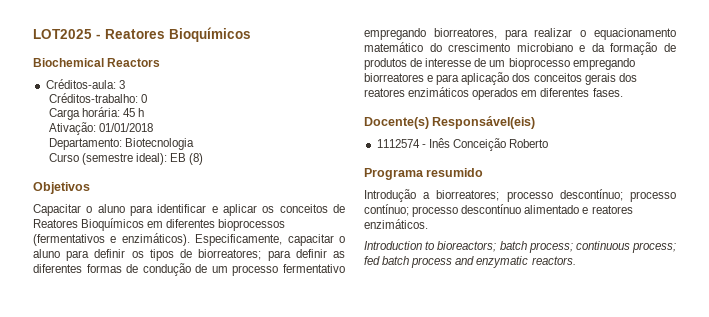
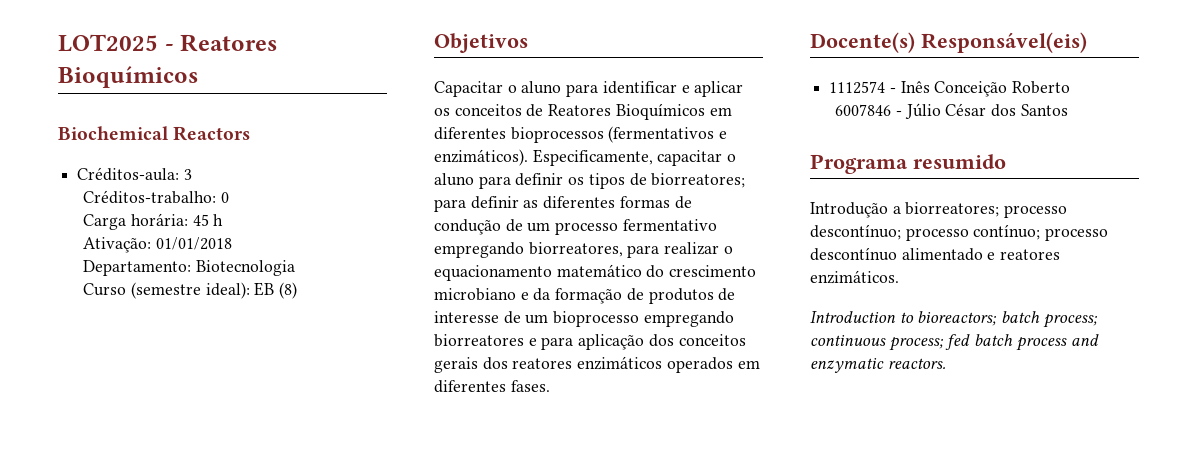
+ 6007846 - Júlio César dos Santos

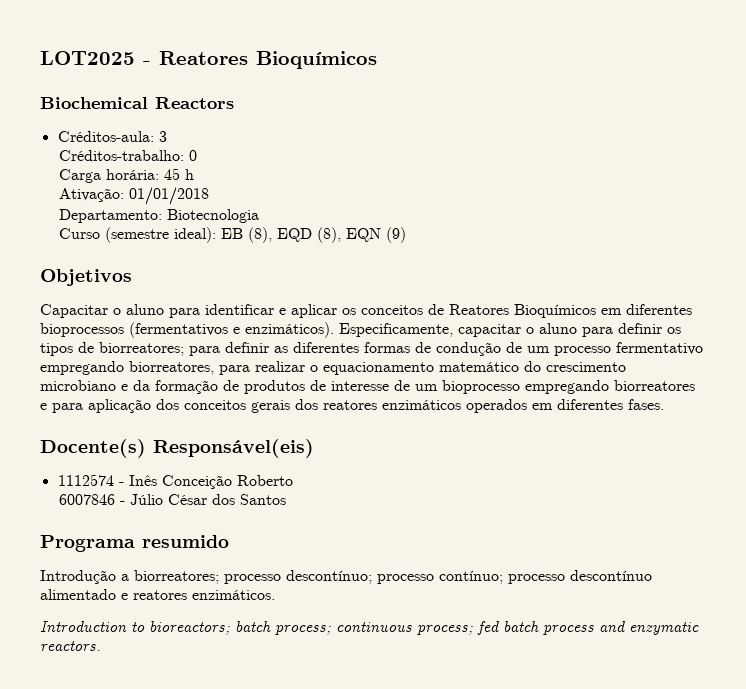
- Curso (semestre ideal): EB (8)
+ Curso (semestre ideal): EB (8), EQD (8), EQN (9)

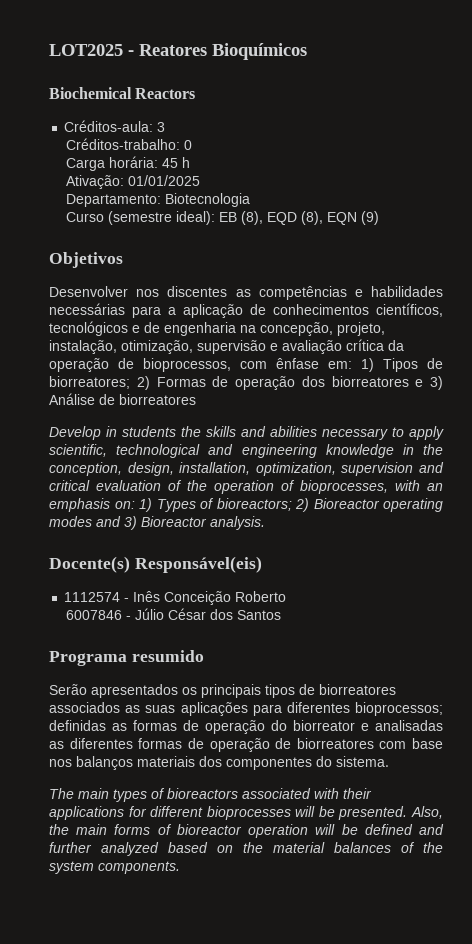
- Ativação: 01/01/2018
+ Ativação: 01/01/2025
- Capacitar o aluno para identificar e aplicar os conceitos de Reatores Bioquímicos em diferentes bioprocessos (fermentativos e enzimáticos). Especificamente, capacitar o aluno para definir os tipos de biorreatores; para definir as diferentes formas de condução de um processo fermentativo empregando biorreatores, para realizar o equacionamento matemático do crescimento microbiano e da formação de produtos de interesse de um bioprocesso empregando biorreatores e para aplicação dos conceitos gerais dos reatores enzimáticos operados em diferentes fases.
+ Desenvolver nos discentes as competências e habilidades necessárias para a aplicação de conhecimentos científicos, tecnológicos e de engenharia na concepção, projeto, instalação, otimização, supervisão e avaliação crítica da operação de bioprocessos, com ênfase em: 1) Tipos de biorreatores; 2) Formas de operação dos biorreatores e 3) Análise de biorreatores
+ Develop in students the skills and abilities necessary to apply scientific, technological and engineering knowledge in the conception, design, installation, optimization, supervision and critical evaluation of the operation of bioprocesses, with an emphasis on: 1) Types of bioreactors; 2) Bioreactor operating modes and 3) Bioreactor analysis.
- Introdução a biorreatores; processo descontínuo; processo contínuo; processo descontínuo alimentado e reatores enzimáticos.
- Introduction to bioreactors; batch process; continuous process; fed batch process and enzymatic reactors.
+ Serão apresentados os principais tipos de biorreatores associados as suas aplicações para diferentes bioprocessos; definidas as formas de operação do biorreator e analisadas as diferentes formas de operação de biorreatores com base nos balanços materiais dos componentes do sistema.
+ The main types of bioreactors associated with their applications for different bioprocesses will be presented. Also, the main forms of bioreactor operation will be defined and further analyzed based on the material balances of the system components.

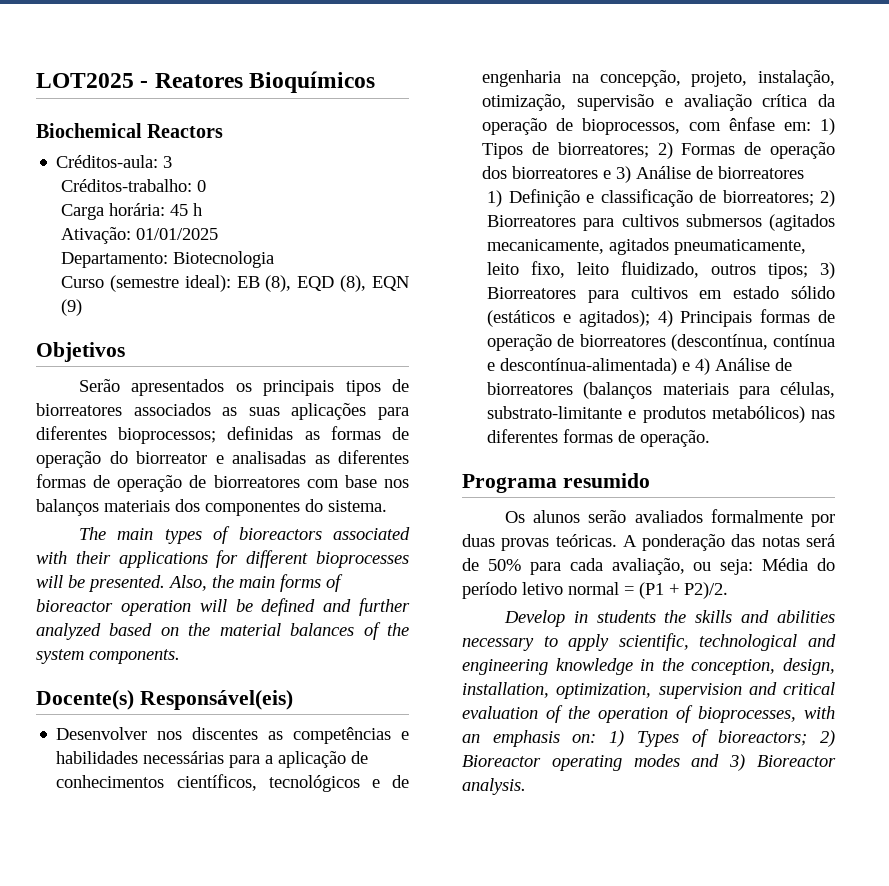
- Desenvolver nos discentes as competências e habilidades necessárias para a aplicação de conhecimentos científicos, tecnológicos e de engenharia na concepção, projeto, instalação, otimização, supervisão e avaliação crítica da operação de bioprocessos, com ênfase em: 1) Tipos de biorreatores; 2) Formas de operação dos biorreatores e 3) Análise de biorreatores
- Develop in students the skills and abilities necessary to apply scientific, technological and engineering knowledge in the conception, design, installation, optimization, supervision and critical evaluation of the operation of bioprocesses, with an emphasis on: 1) Types of bioreactors; 2) Bioreactor operating modes and 3) Bioreactor analysis.
- Docente(s) Responsável(eis)
- 1112574 - Inês Conceição Roberto
- 6007846 - Júlio César dos Santos
- Programa resumido
+ Docente(s) Responsável(eis)
+ Desenvolver nos discentes as competências e habilidades necessárias para a aplicação de conhecimentos científicos, tecnológicos e de engenharia na concepção, projeto, instalação, otimização, supervisão e avaliação crítica da operação de bioprocessos, com ênfase em: 1) Tipos de biorreatores; 2) Formas de operação dos biorreatores e 3) Análise de biorreatores
+ 1) Definição e classificação de biorreatores; 2) Biorreatores para cultivos submersos (agitados mecanicamente, agitados pneumaticamente, leito fixo, leito fluidizado, outros tipos; 3) Biorreatores para cultivos em estado sólido (estáticos e agitados); 4) Principais formas de operação de biorreatores (descontínua, contínua e descontínua-alimentada) e 4) Análise de biorreatores (balanços materiais para células, substrato-limitante e produtos metabólicos) nas diferentes formas de operação.
+ Programa resumido
+ Os alunos serão avaliados formalmente por duas provas teóricas. A ponderação das notas será de 50% para cada avaliação, ou seja: Média do período letivo normal = (P1 + P2)/2.
+ Develop in students the skills and abilities necessary to apply scientific, technological and engineering knowledge in the conception, design, installation, optimization, supervision and critical evaluation of the operation of bioprocesses, with an emphasis on: 1) Types of bioreactors; 2) Bioreactor operating modes and 3) Bioreactor analysis.

